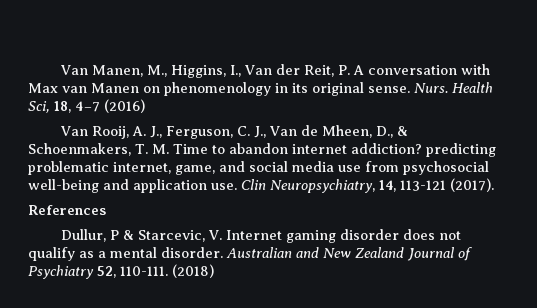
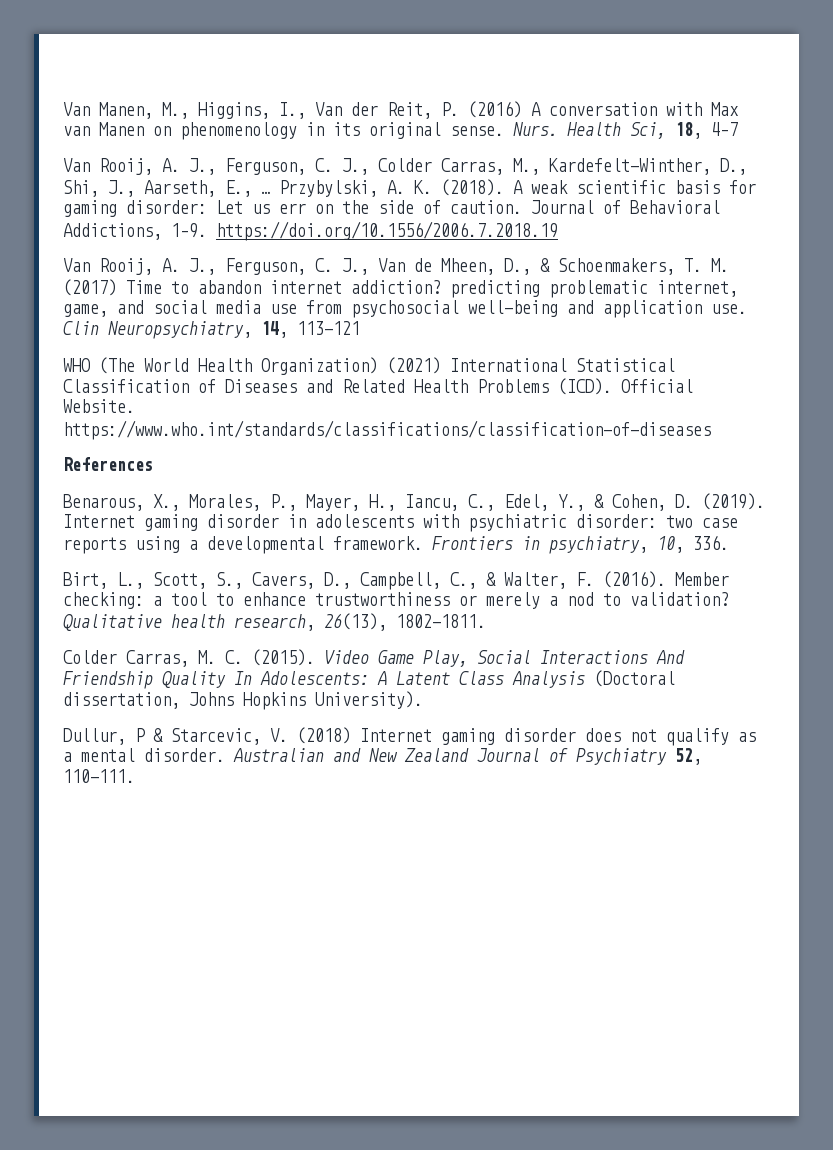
- Van Manen, M., Higgins, I., Van der Reit, P. A conversation with Max van Manen on phenomenology in its original sense.
+ Van Manen, M., Higgins, I., Van der Reit, P. (2016) A conversation with Max van Manen on phenomenology in its original sense.
- Health Sci, 18, 4–7 (2016)
+ Health Sci, 18, 4–7
+ Van Rooij, A. J., Ferguson, C. J., Colder Carras, M., Kardefelt-Winther, D., Shi, J., Aarseth, E., … Przybylski, A. K. (2018). A weak scientific basis for gaming disorder: Let us err on the side of caution. Journal of Behavioral Addictions, 1–9. https://doi.org/10.1556/2006.7.2018.19
- Van Rooij, A. J., Ferguson, C. J., Van de Mheen, D., & Schoenmakers, T. M. Time to abandon internet addiction? predicting problematic internet, game, and social media use from psychosocial well-being and application use.
+ Van Rooij, A. J., Ferguson, C. J., Van de Mheen, D., & Schoenmakers, T. M. (2017) Time to abandon internet addiction? predicting problematic internet, game, and social media use from psychosocial well-being and application use.
- Clin Neuropsychiatry, 14, 113-121 (2017).
+ Clin Neuropsychiatry, 14, 113-121
+ WHO (The World Health Organization) (2021) International Statistical Classification of Diseases and Related Health Problems (ICD). Official Website. https://www.who.int/standards/classifications/classification-of-diseases
  References
+ Benarous, X., Morales, P., Mayer, H., Iancu, C., Edel, Y., & Cohen, D. (2019). Internet gaming disorder in adolescents with psychiatric disorder: two case reports using a developmental framework. Frontiers in psychiatry, 10, 336.
+ Birt, L., Scott, S., Cavers, D., Campbell, C., & Walter, F. (2016). Member checking: a tool to enhance trustworthiness or merely a nod to validation? Qualitative health research, 26(13), 1802-1811.
+ Colder Carras, M. C. (2015). Video Game Play, Social Interactions And Friendship Quality In Adolescents: A Latent Class Analysis (Doctoral dissertation, Johns Hopkins University).
- Dullur, P & Starcevic, V. Internet gaming disorder does not qualify as a mental disorder.
+ Dullur, P & Starcevic, V. (2018) Internet gaming disorder does not qualify as a mental disorder.
- (2018)

